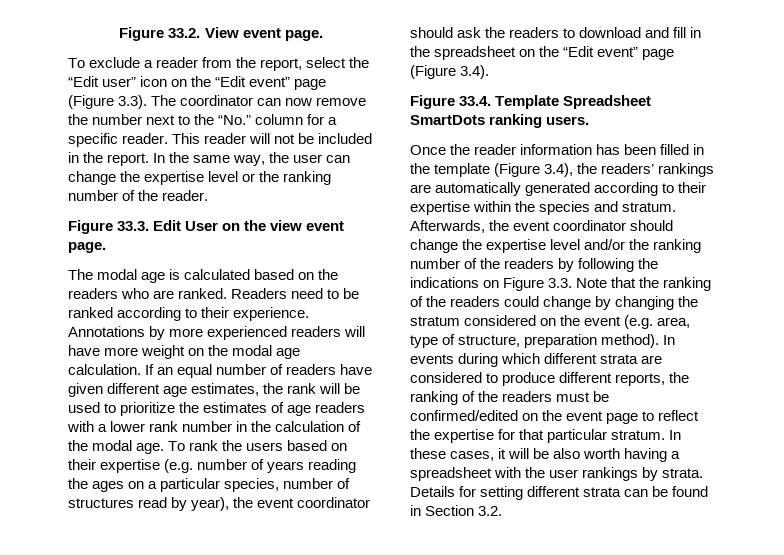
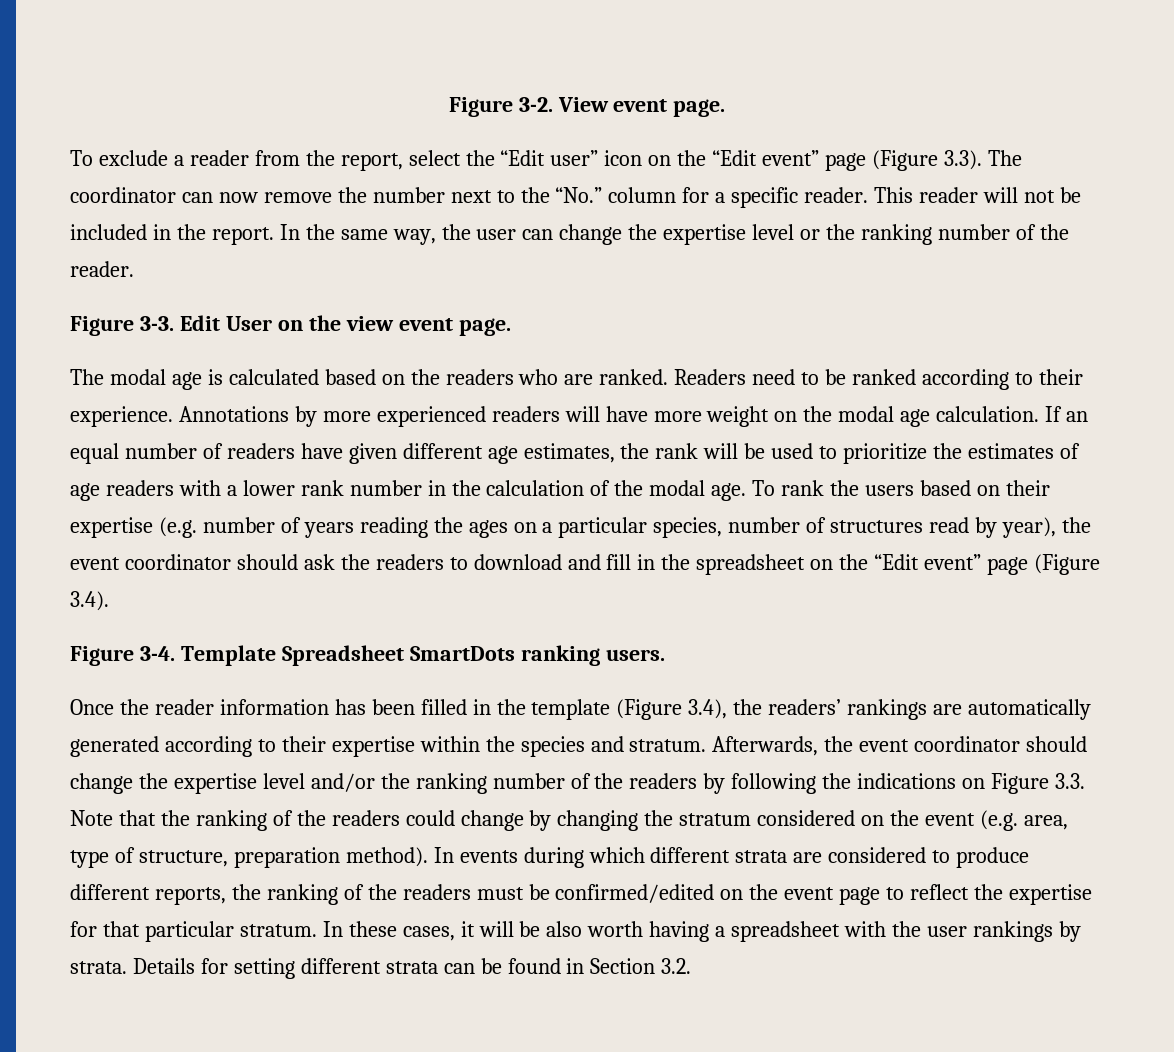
- Figure 33.2. View event page.
+ Figure 3-2. View event page.
- Figure 33.3. Edit User on the view event page.
+ Figure 3-3. Edit User on the view event page.
- Figure 33.4. Template Spreadsheet SmartDots ranking users.
+ Figure 3-4. Template Spreadsheet SmartDots ranking users.

